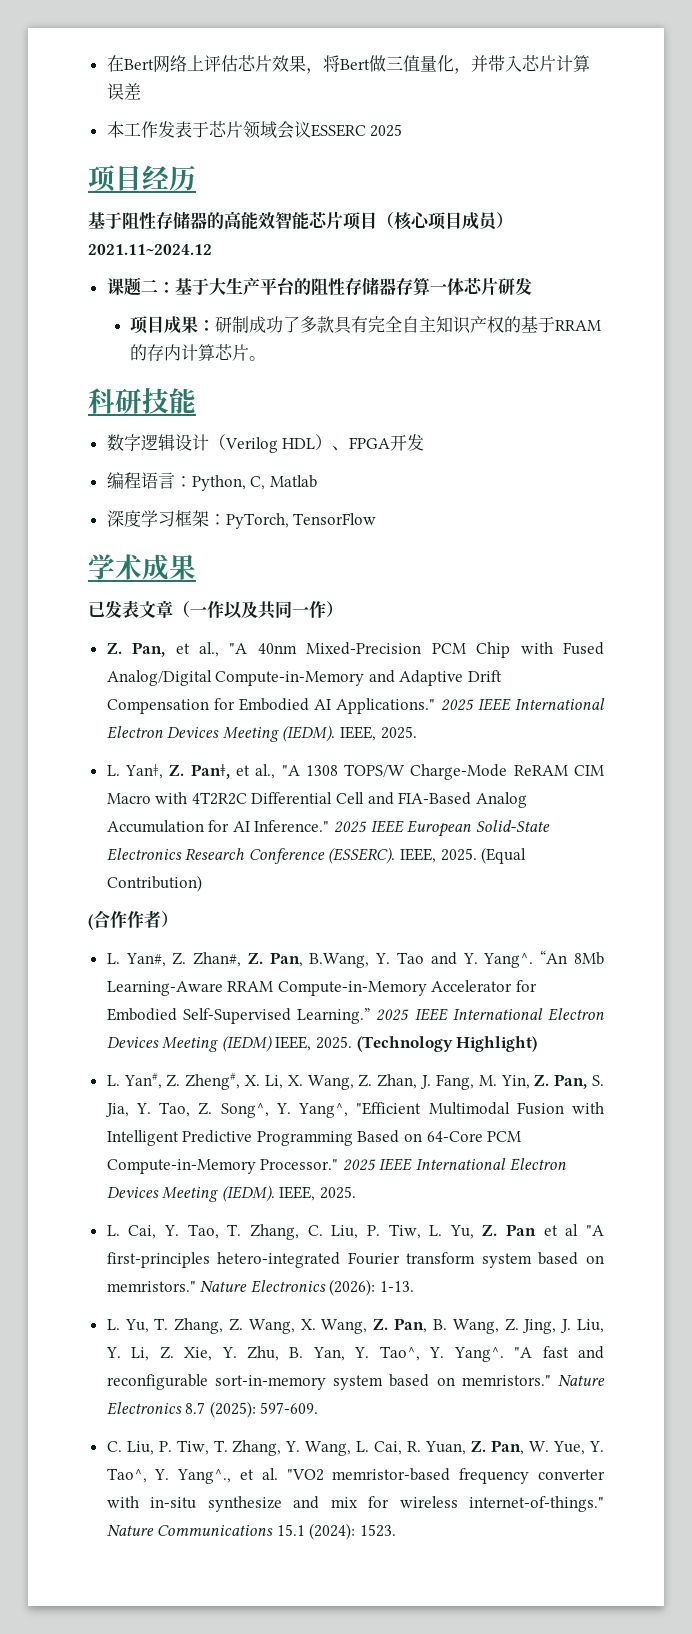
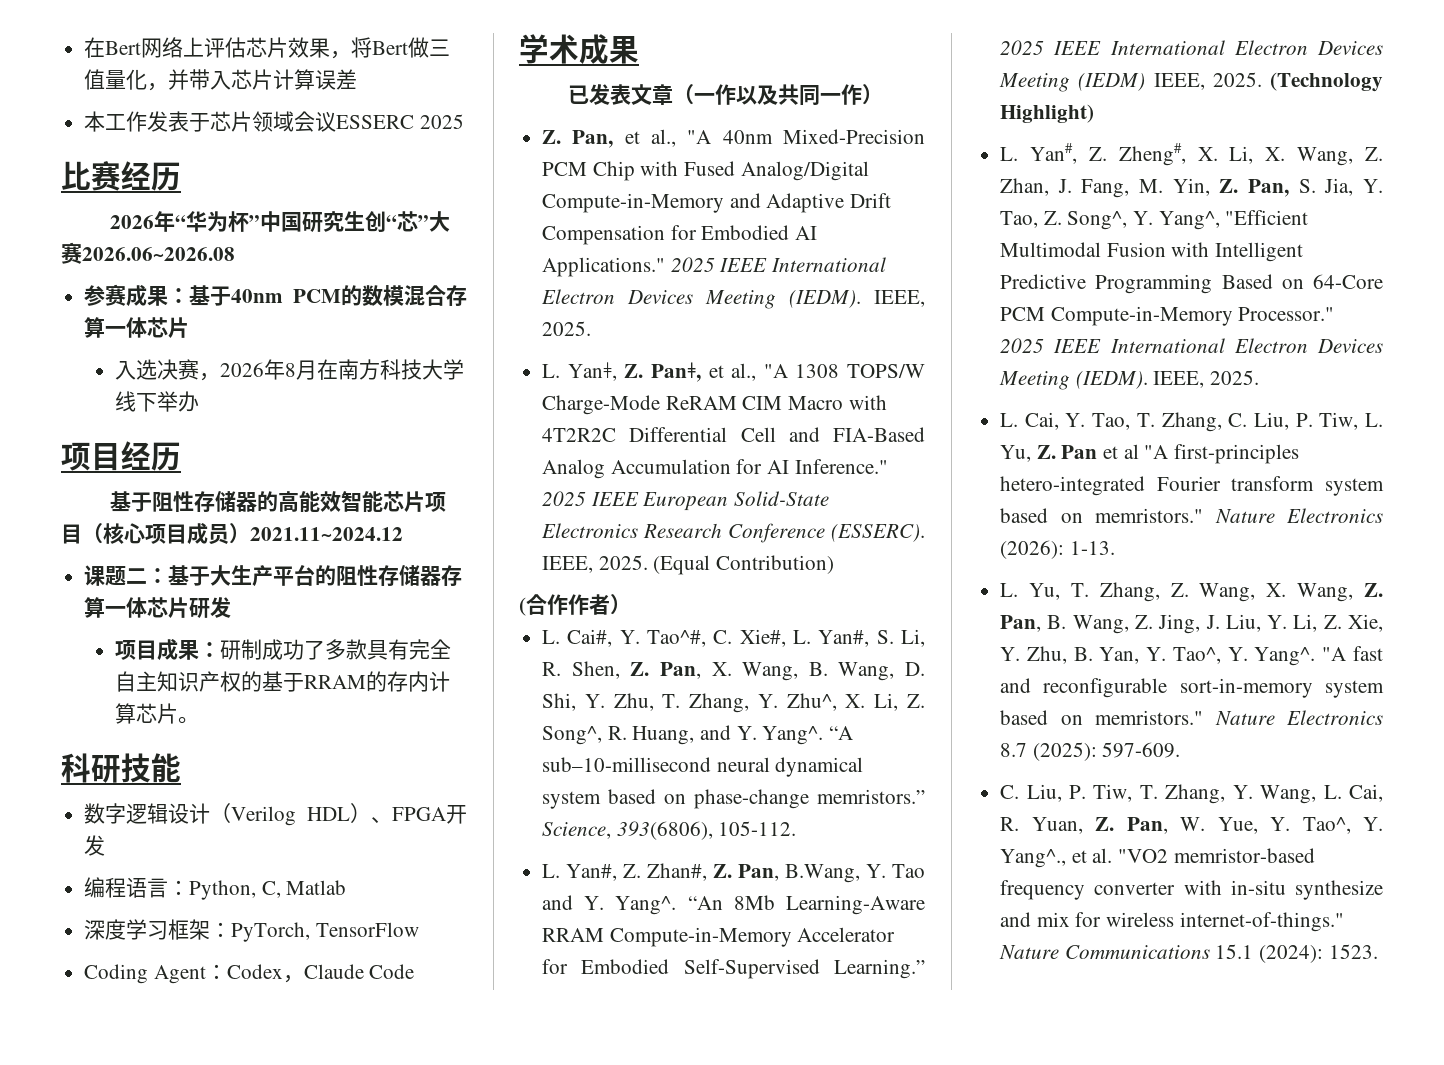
+ 比赛经历
+ 2026年“华为杯”中国研究生创“芯”大赛2026.06~2026.08
+ 参赛成果：基于40nm PCM的数模混合存算一体芯片
+ 入选决赛，2026年8月在南方科技大学线下举办
+ Coding Agent：Codex，Claude Code
+ L. Cai#, Y. Tao^#, C. Xie#, L. Yan#, S. Li, R. Shen, Z. Pan, X. Wang, B. Wang, D. Shi, Y. Zhu, T. Zhang, Y. Zhu^, X. Li, Z. Song^, R. Huang, and Y. Yang^. “A sub–10-millisecond neural dynamical system based on phase-change memristors.” Science, 393(6806), 105-112.

